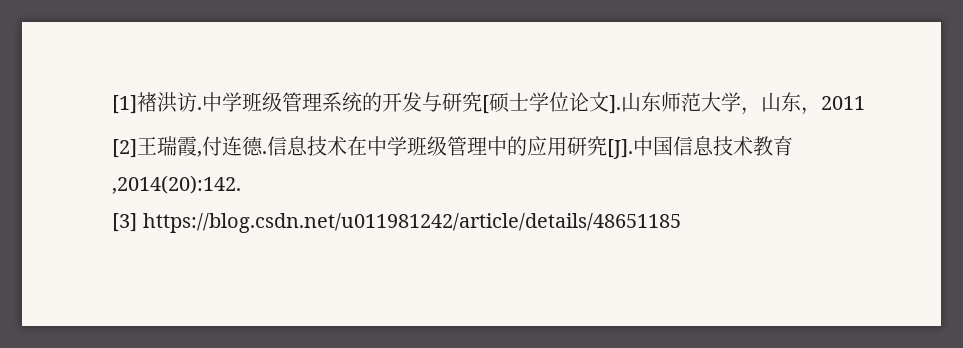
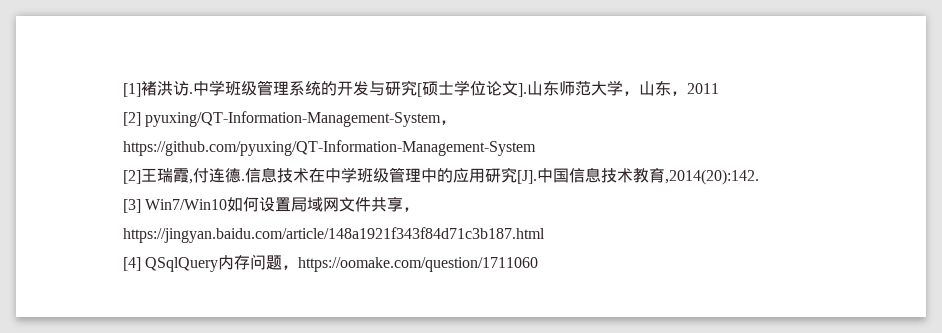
+ [2] pyuxing/QT-Information-Management-System，https://github.com/pyuxing/QT-Information-Management-System
- [3] https://blog.csdn.net/u011981242/article/details/48651185
+ [3] Win7/Win10如何设置局域网文件共享，https://jingyan.baidu.com/article/148a1921f343f84d71c3b187.html
+ [4] QSqlQuery内存问题，https://oomake.com/question/1711060

